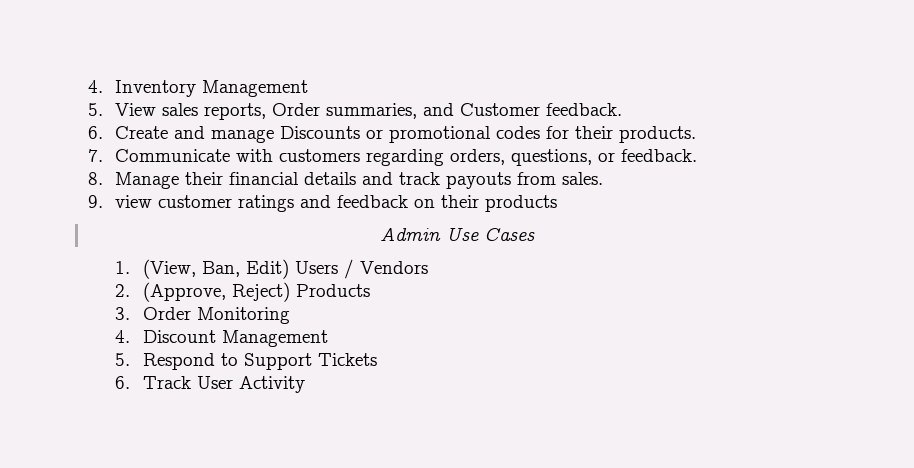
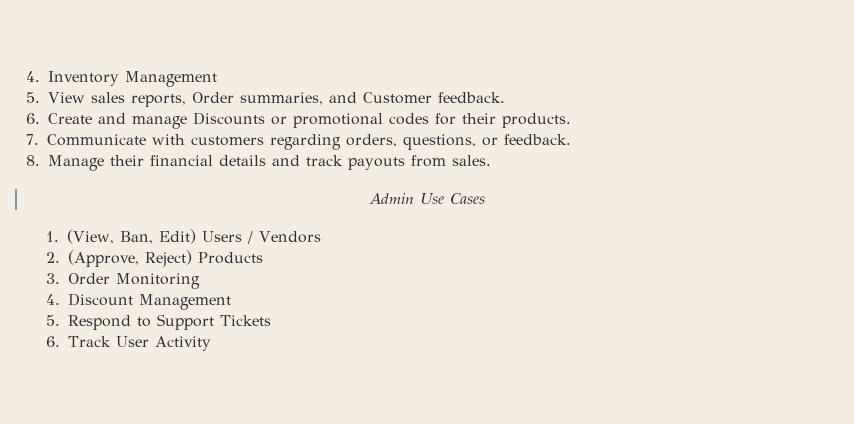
- 9. view customer ratings and feedback on their products

